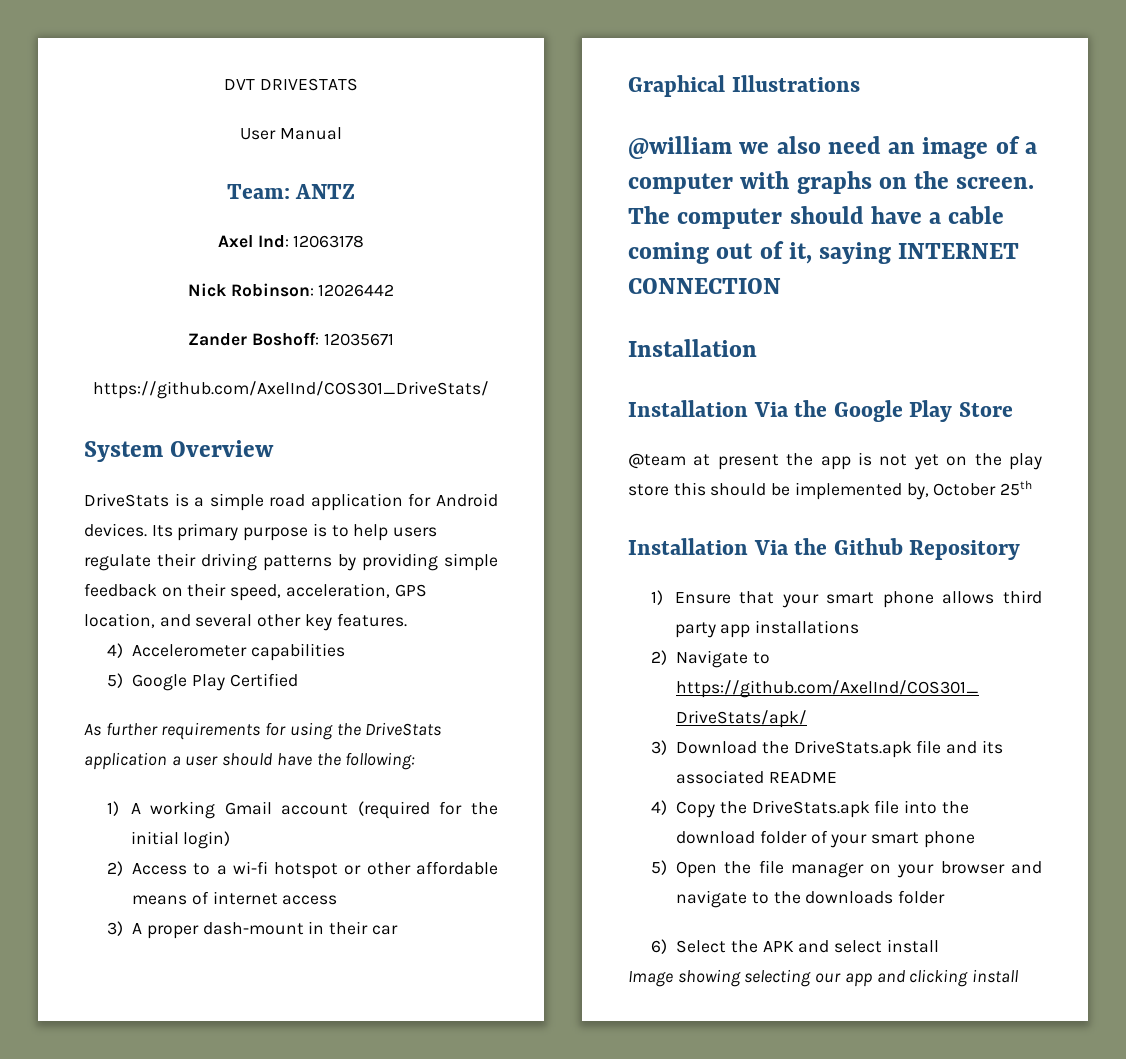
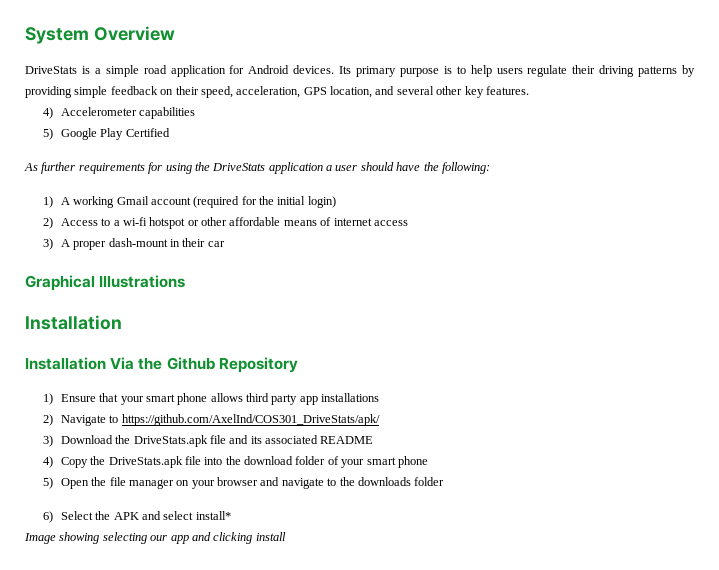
- DVT DRIVESTATS
- User Manual
- Team: ANTZ
- Axel Ind: 12063178
- Nick Robinson: 12026442
- Zander Boshoff: 12035671
- https://github.com/AxelInd/COS301_DriveStats/
  Graphical Illustrations
- @william we also need an image of a computer with graphs on the screen. The computer should have a cable coming out of it, saying INTERNET CONNECTION
  Installation
- Installation Via the Google Play Store
- @team at present the app is not yet on the play store this should be implemented by, October 25th
- 6) Select the APK and select install
+ 6) Select the APK and select install*

